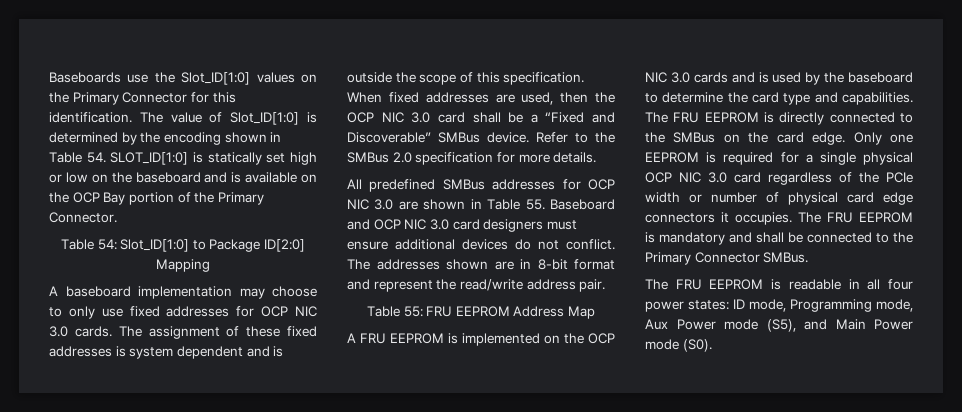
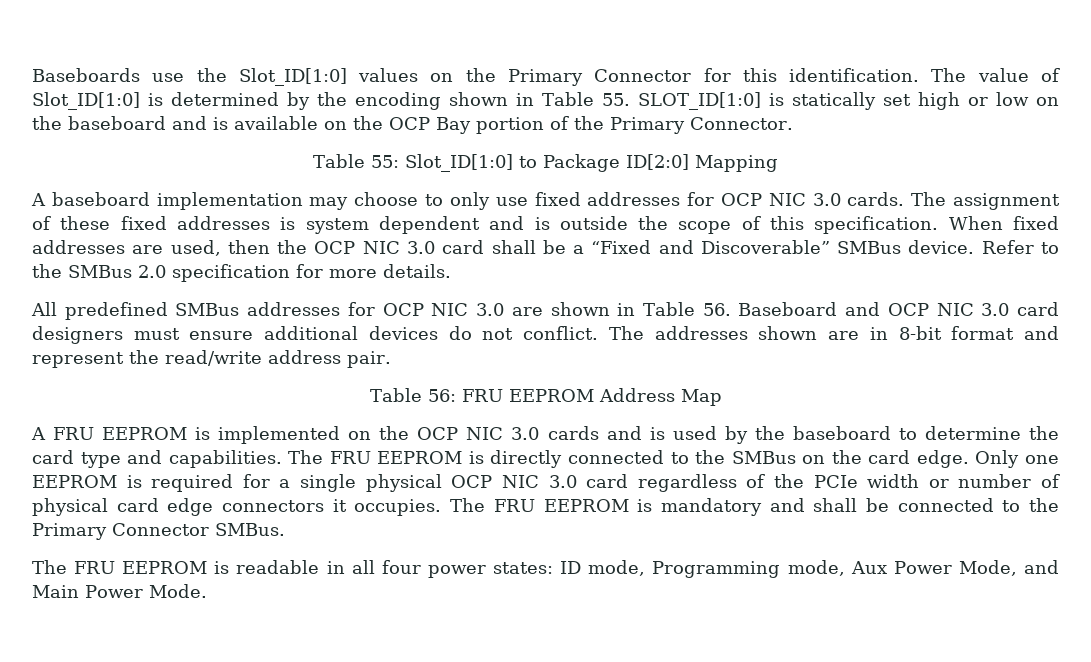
- The value of Slot_ID[1:0] is determined by the encoding shown in Table 54. SLOT_ID[1:0] is statically set high or low on the baseboard and is available on the OCP Bay portion of the Primary Connector.
+ The value of Slot_ID[1:0] is determined by the encoding shown in Table 55. SLOT_ID[1:0] is statically set high or low on the baseboard and is available on the OCP Bay portion of the Primary Connector.
- Table 54: Slot_ID[1:0] to Package ID[2:0] Mapping
+ Table 55: Slot_ID[1:0] to Package ID[2:0] Mapping
- All predefined SMBus addresses for OCP NIC 3.0 are shown in Table 55. Baseboard and OCP NIC 3.0 card designers must ensure additional devices do not conflict.
+ All predefined SMBus addresses for OCP NIC 3.0 are shown in Table 56. Baseboard and OCP NIC 3.0 card designers must ensure additional devices do not conflict.
- Table 55: FRU EEPROM Address Map
+ Table 56: FRU EEPROM Address Map
- The FRU EEPROM is readable in all four power states: ID mode, Programming mode, Aux Power mode (S5), and Main Power mode (S0).
+ The FRU EEPROM is readable in all four power states: ID mode, Programming mode, Aux Power Mode, and Main Power Mode.

